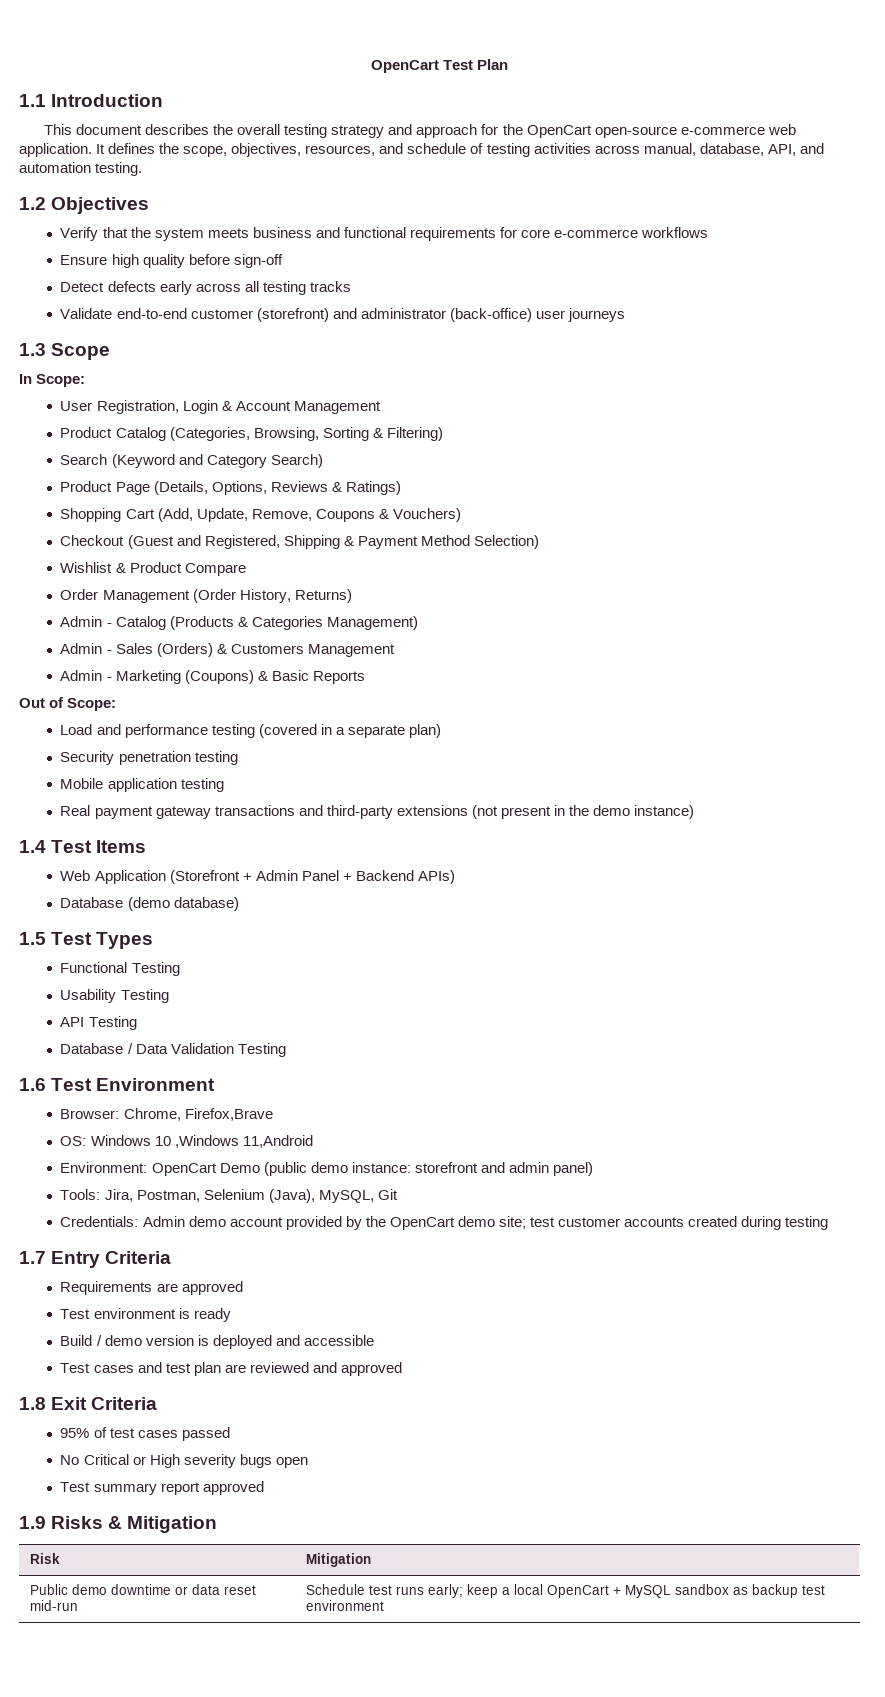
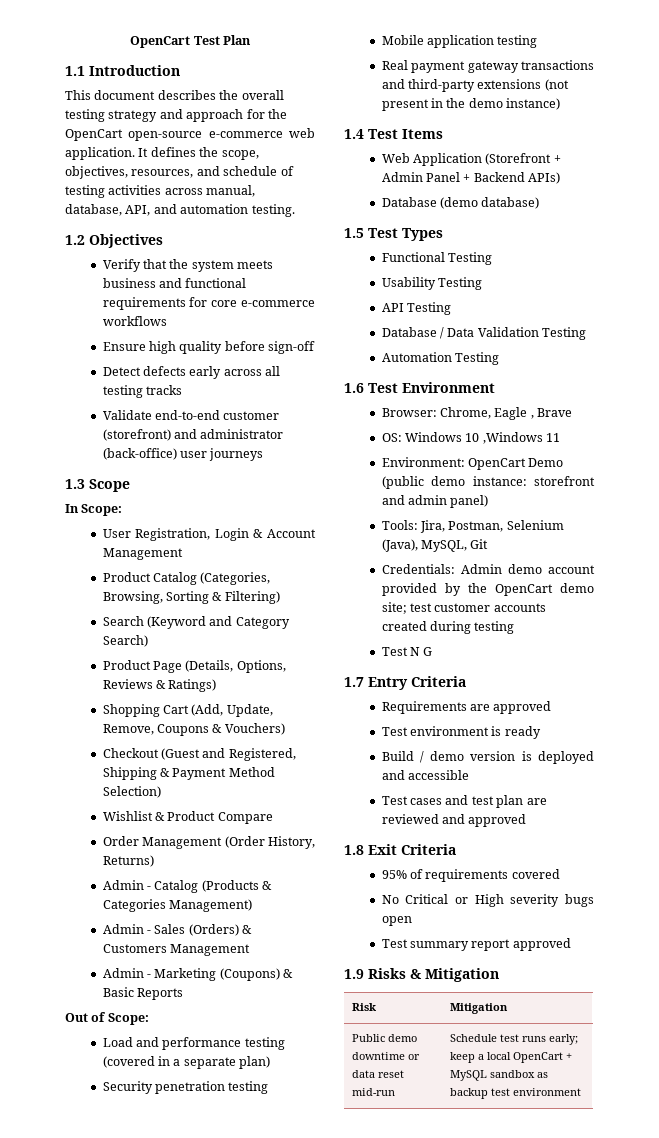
+ Automation Testing
- Browser: Chrome, Firefox,Brave
+ Browser: Chrome, Eagle , Brave
- OS: Windows 10 ,Windows 11,Android
+ OS: Windows 10 ,Windows 11
+ Test N G
- 95% of test cases passed
+ 95% of requirements covered

